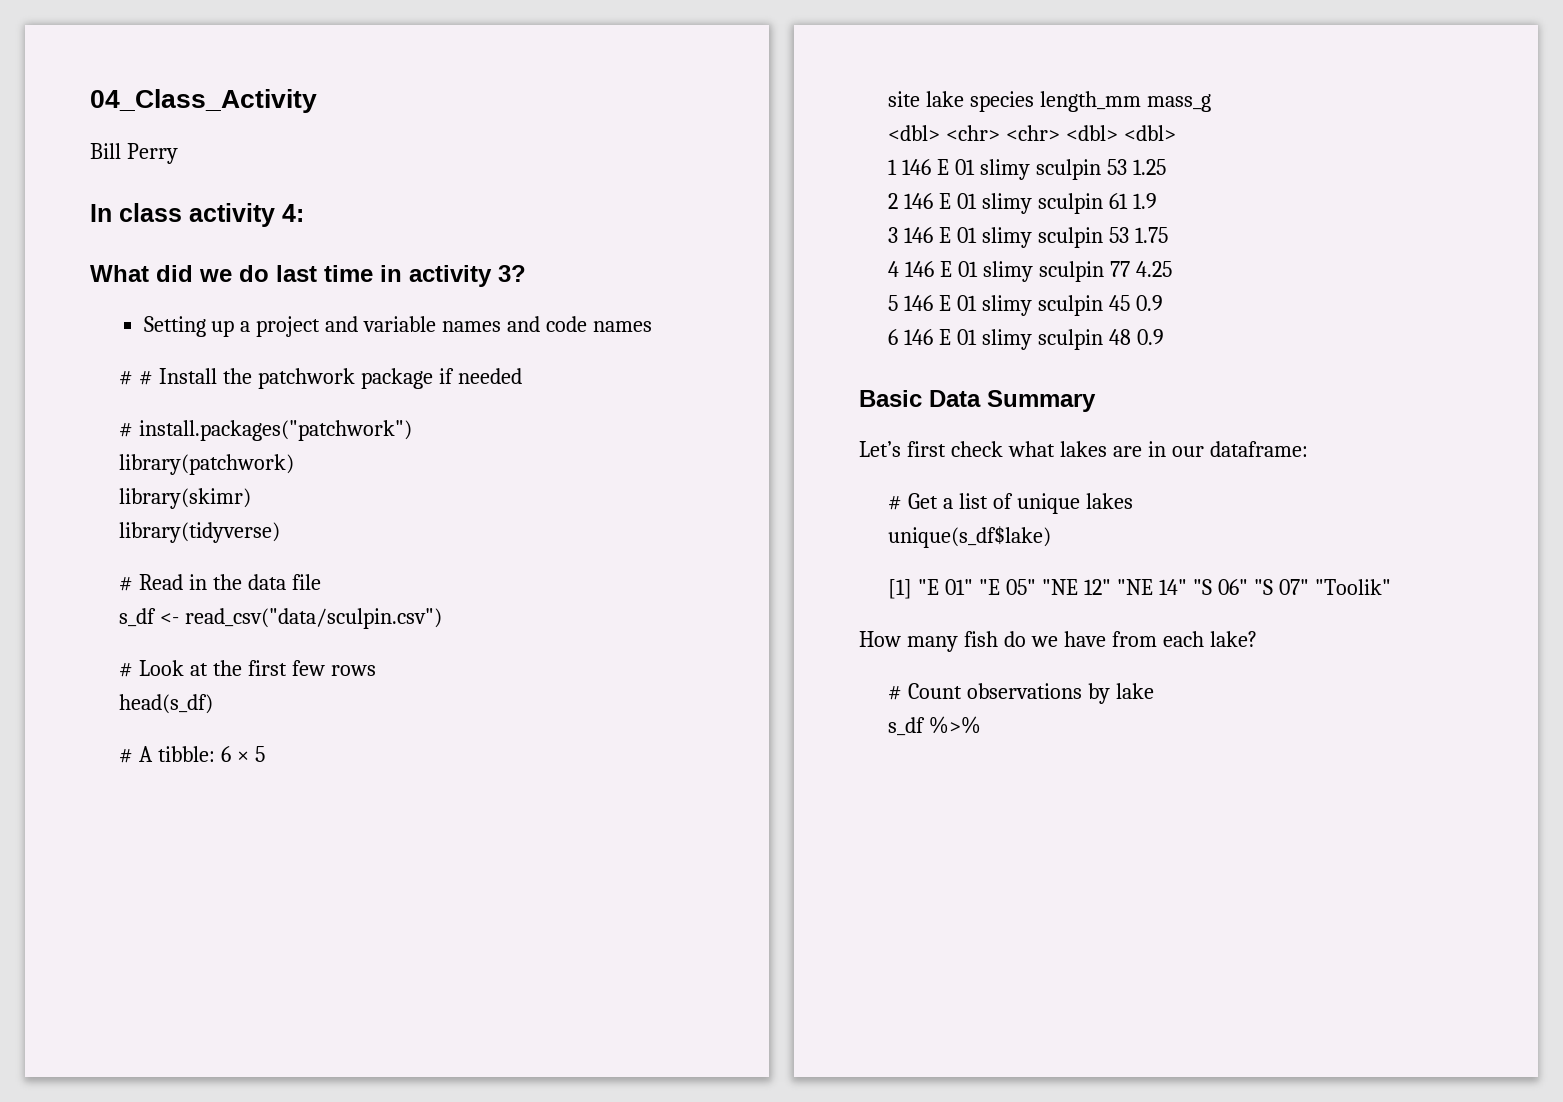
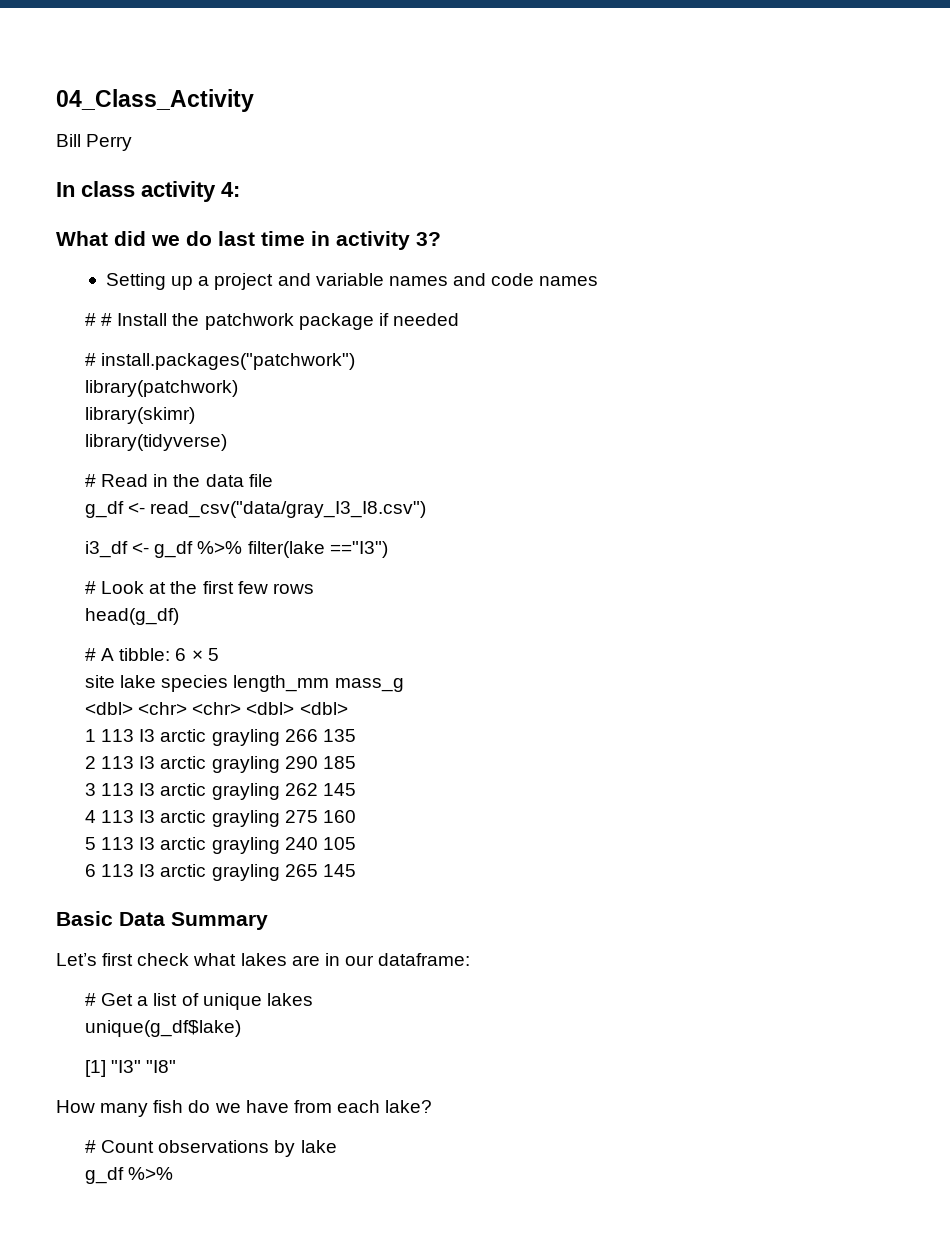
- s_df <- read_csv("data/sculpin.csv")
+ g_df <- read_csv("data/gray_I3_I8.csv")
+ i3_df <- g_df %>% filter(lake =="I3")
- head(s_df)
+ head(g_df)
- 1 146 E 01 slimy sculpin 53 1.25
- 2 146 E 01 slimy sculpin 61 1.9
- 3 146 E 01 slimy sculpin 53 1.75
- 4 146 E 01 slimy sculpin 77 4.25
- 5 146 E 01 slimy sculpin 45 0.9
- 6 146 E 01 slimy sculpin 48 0.9
+ 1 113 I3 arctic grayling 266 135
+ 2 113 I3 arctic grayling 290 185
+ 3 113 I3 arctic grayling 262 145
+ 4 113 I3 arctic grayling 275 160
+ 5 113 I3 arctic grayling 240 105
+ 6 113 I3 arctic grayling 265 145
- unique(s_df$lake)
+ unique(g_df$lake)
- [1] "E 01" "E 05" "NE 12" "NE 14" "S 06" "S 07" "Toolik"
+ [1] "I3" "I8"
  # Count observations by lake
- s_df %>%
+ g_df %>%

